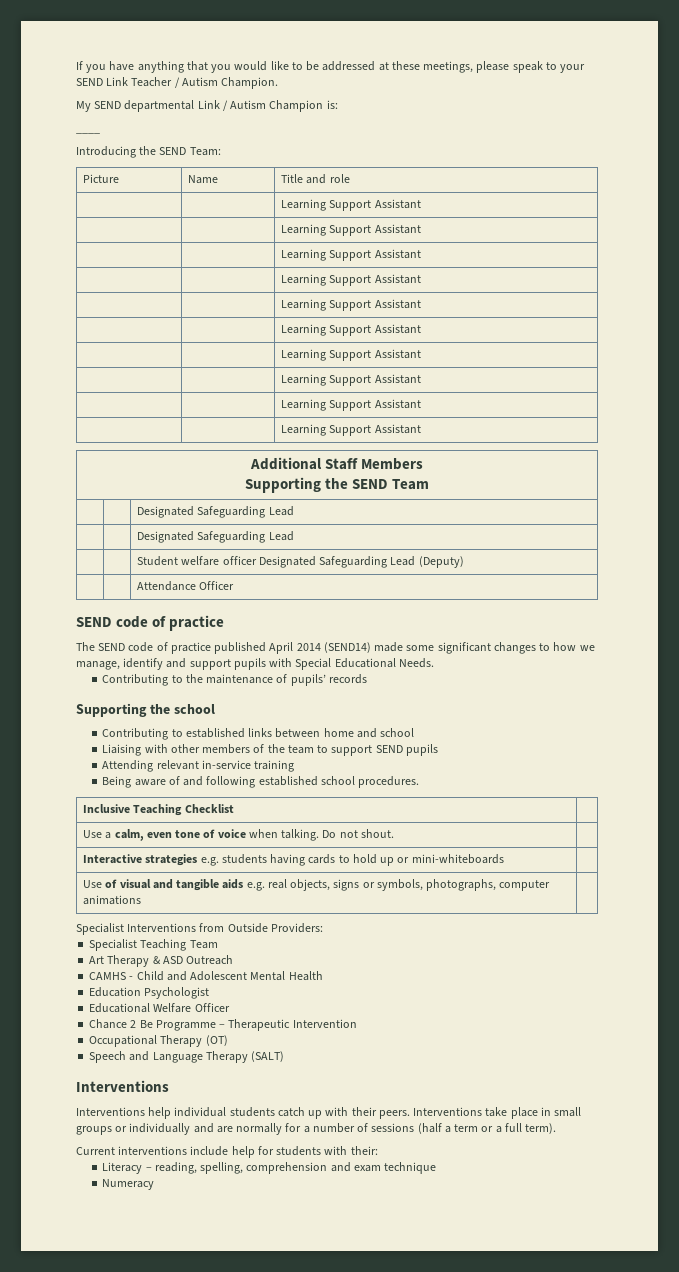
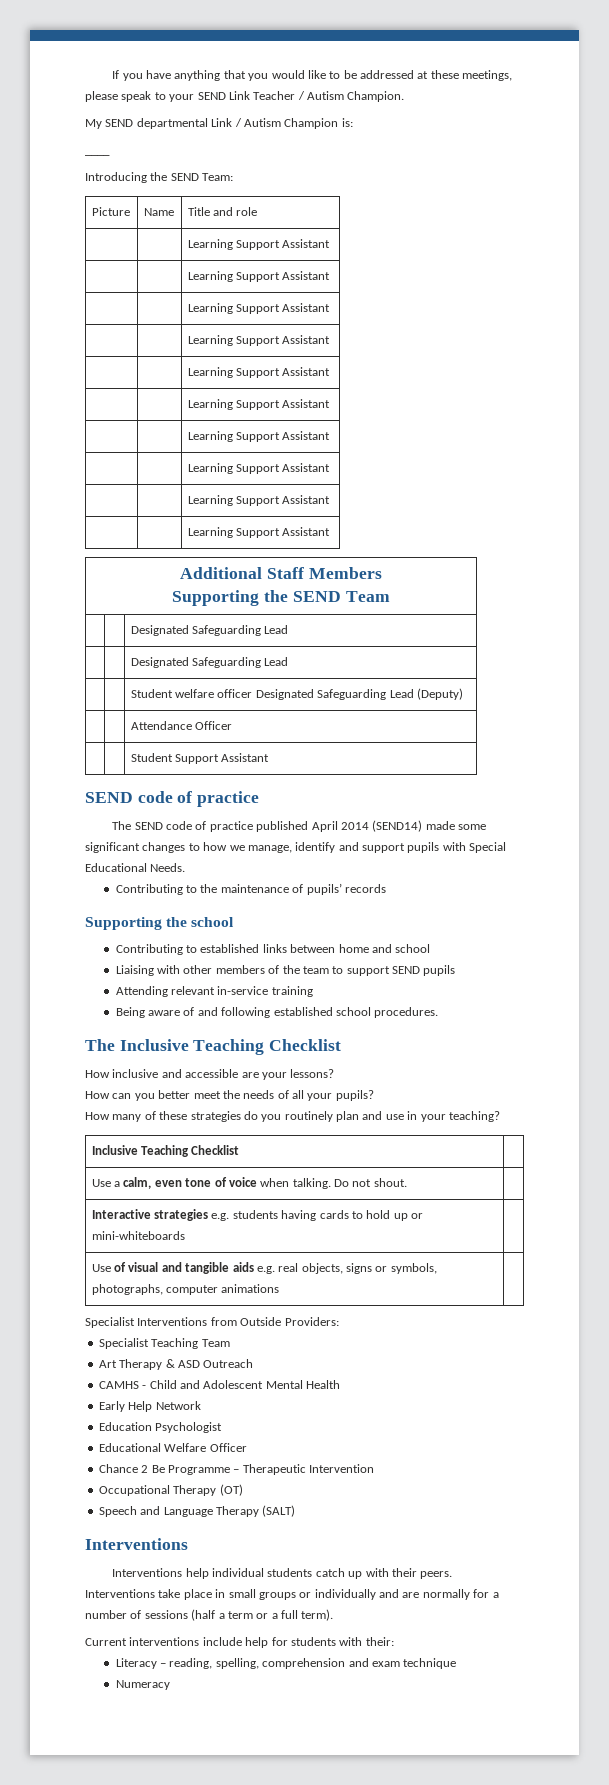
+ | | Student Support Assistant
+ The Inclusive Teaching Checklist
+ How inclusive and accessible are your lessons?
+ How can you better meet the needs of all your pupils?
+ How many of these strategies do you routinely plan and use in your teaching?
+ Early Help Network

